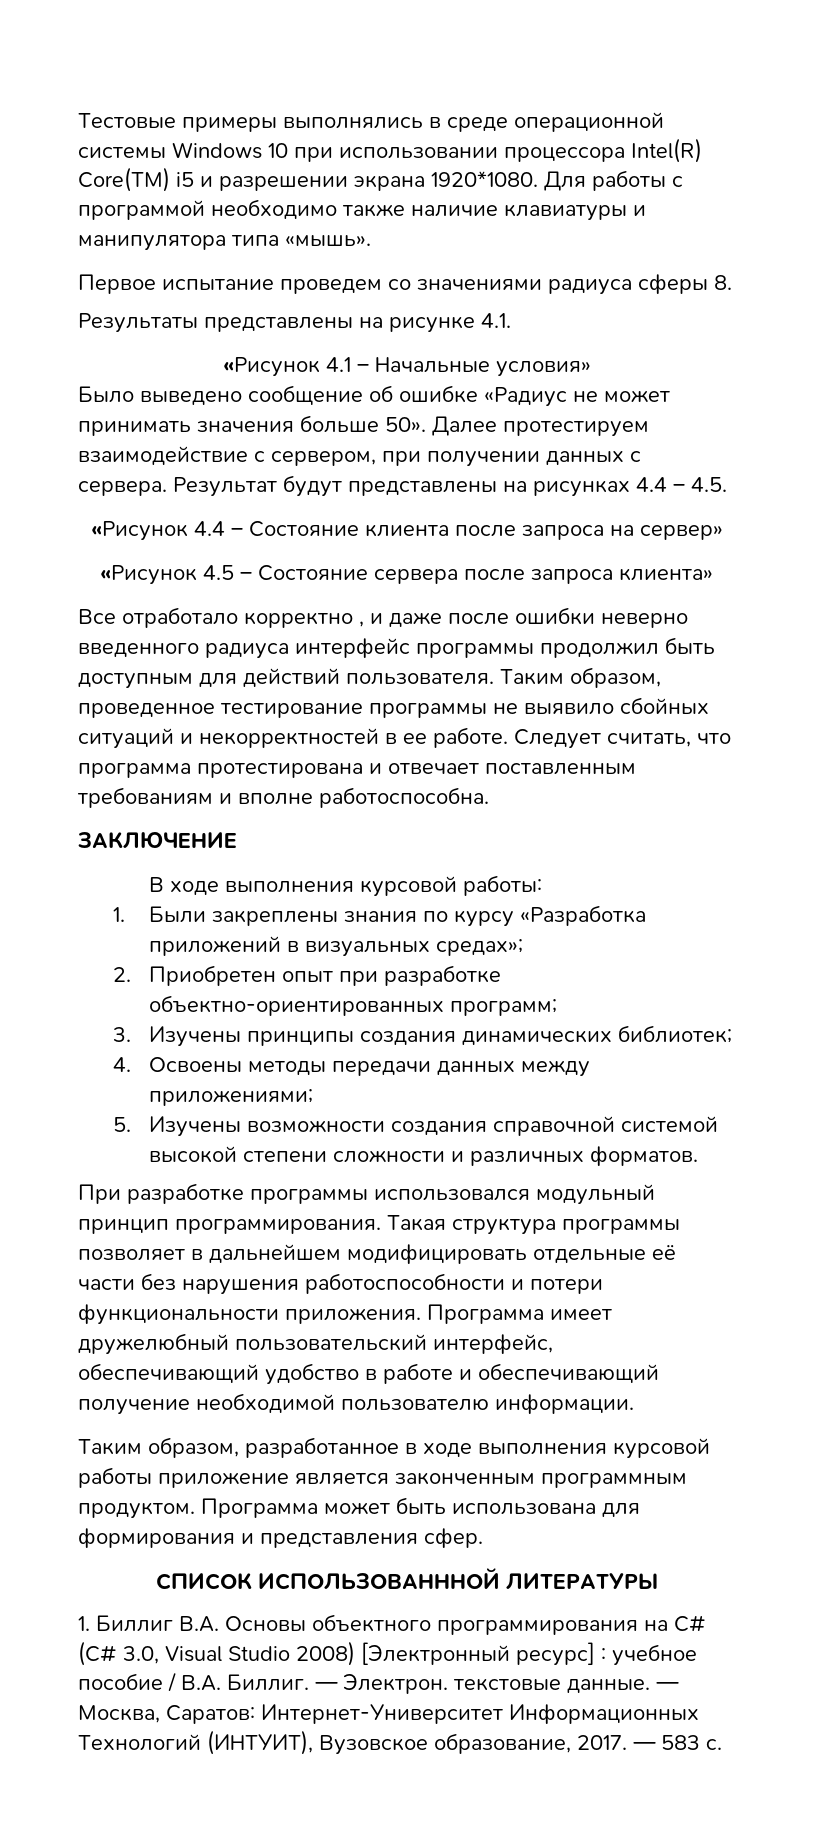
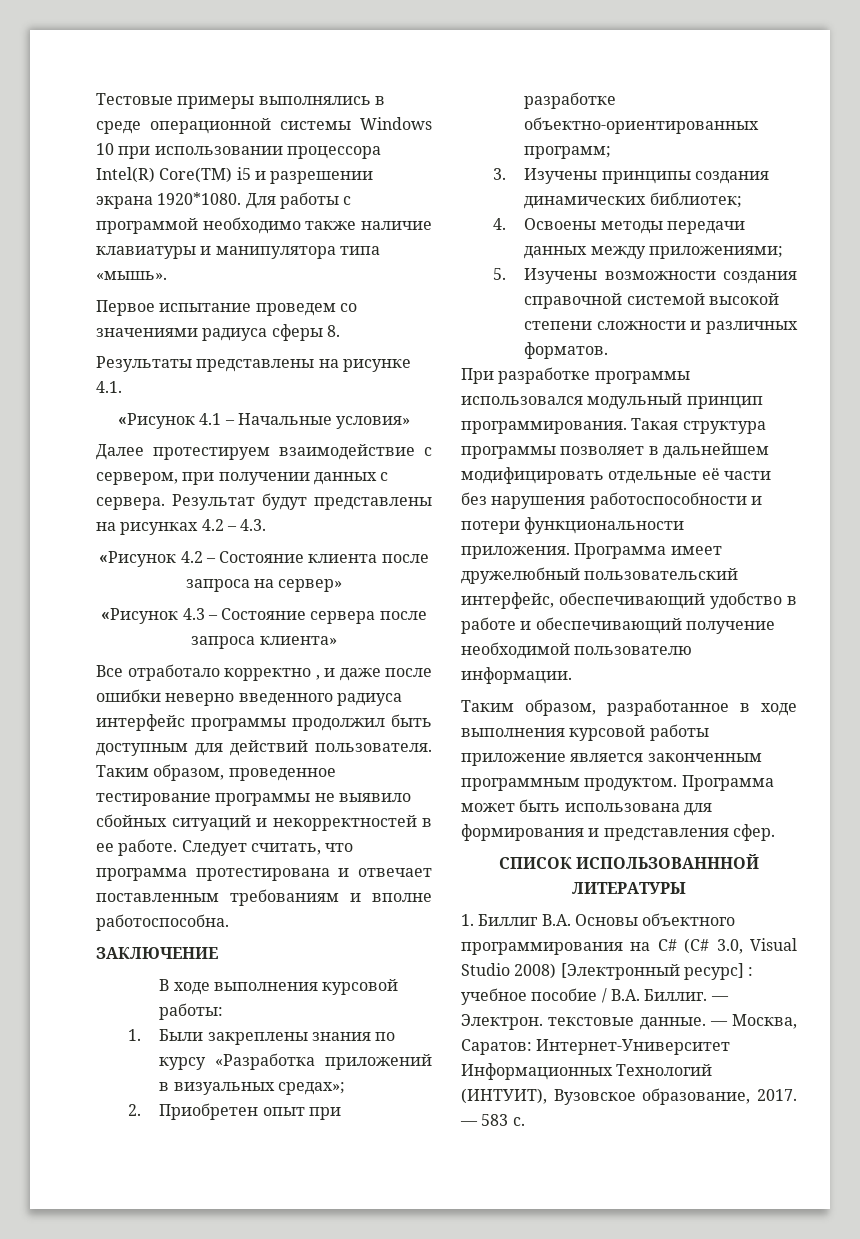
- Было выведено сообщение об ошибке «Радиус не может принимать значения больше 50».
- Результат будут представлены на рисунках 4.4 – 4.5.
- «Рисунок 4.4 – Состояние клиента после запроса на сервер»
+ Результат будут представлены на рисунках 4.2 – 4.3.
+ «Рисунок 4.2 – Состояние клиента после запроса на сервер»
- «Рисунок 4.5 – Состояние сервера после запроса клиента»
+ «Рисунок 4.3 – Состояние сервера после запроса клиента»

